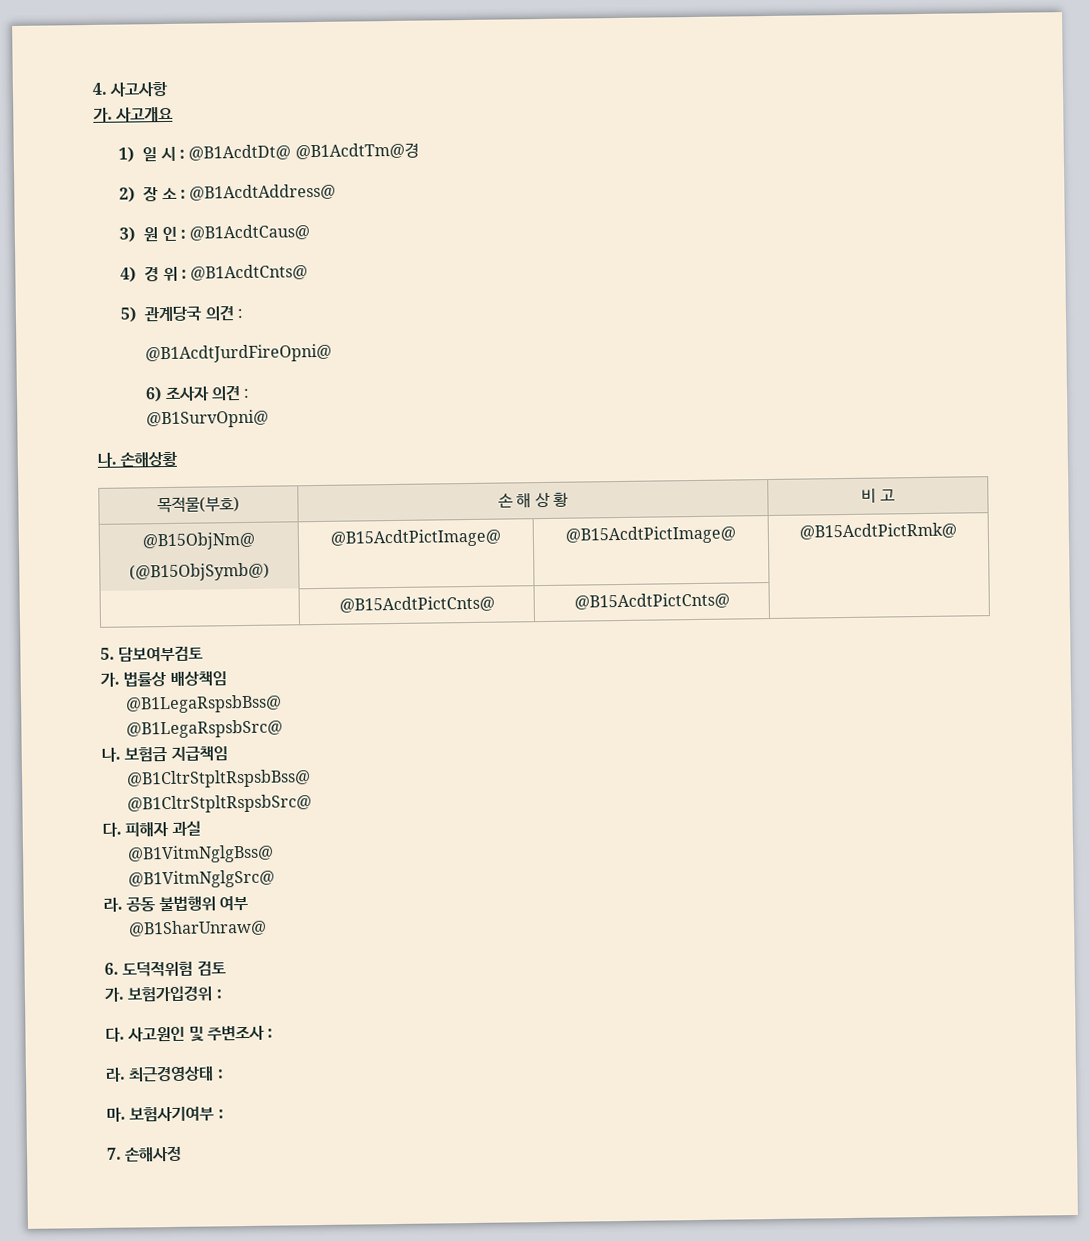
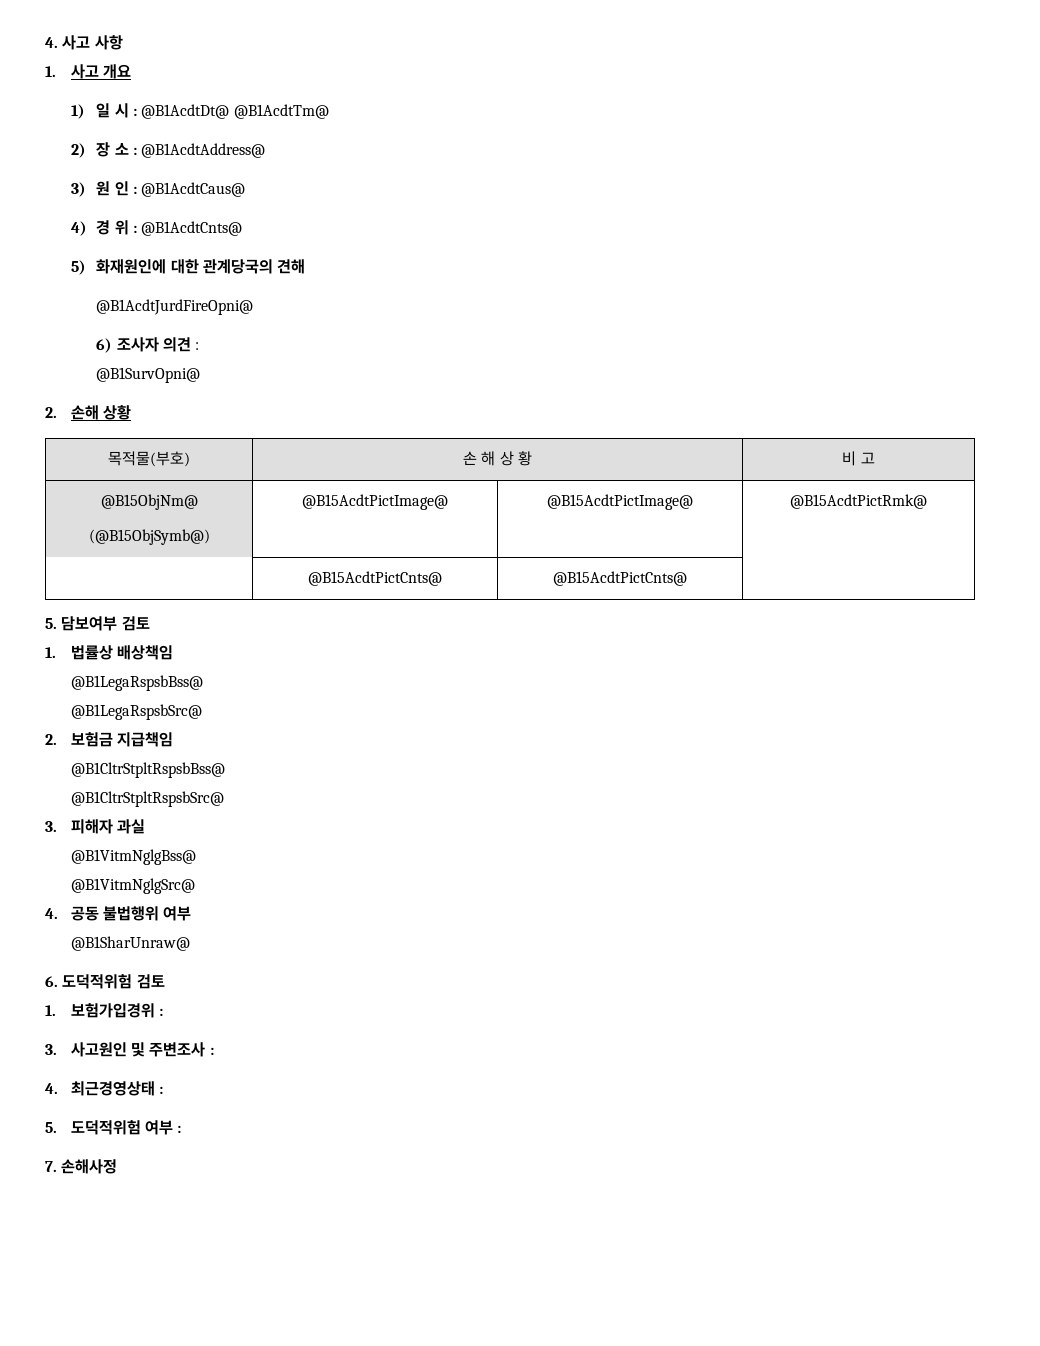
- 4. 사고사항
- 가. 사고개요
+ 4. 사고 사항
+ 1. 사고 개요
- 1) 일 시 : @B1AcdtDt@ @B1AcdtTm@경
+ 1) 일 시 : @B1AcdtDt@ @B1AcdtTm@
- 5) 관계당국 의견 :
+ 5) 화재원인에 대한 관계당국의 견해
- 나. 손해상황
+ 2. 손해 상황
- 5. 담보여부검토
- 가. 법률상 배상책임
+ 5. 담보여부 검토
+ 1. 법률상 배상책임
- 나. 보험금 지급책임
+ 2. 보험금 지급책임
- 다. 피해자 과실
+ 3. 피해자 과실
- 라. 공동 불법행위 여부
+ 4. 공동 불법행위 여부
- 가. 보험가입경위 :
+ 1. 보험가입경위 :
- 다. 사고원인 및 주변조사 :
+ 3. 사고원인 및 주변조사 :
- 라. 최근경영상태 :
+ 4. 최근경영상태 :
- 마. 보험사기여부 :
+ 5. 도덕적위험 여부 :

